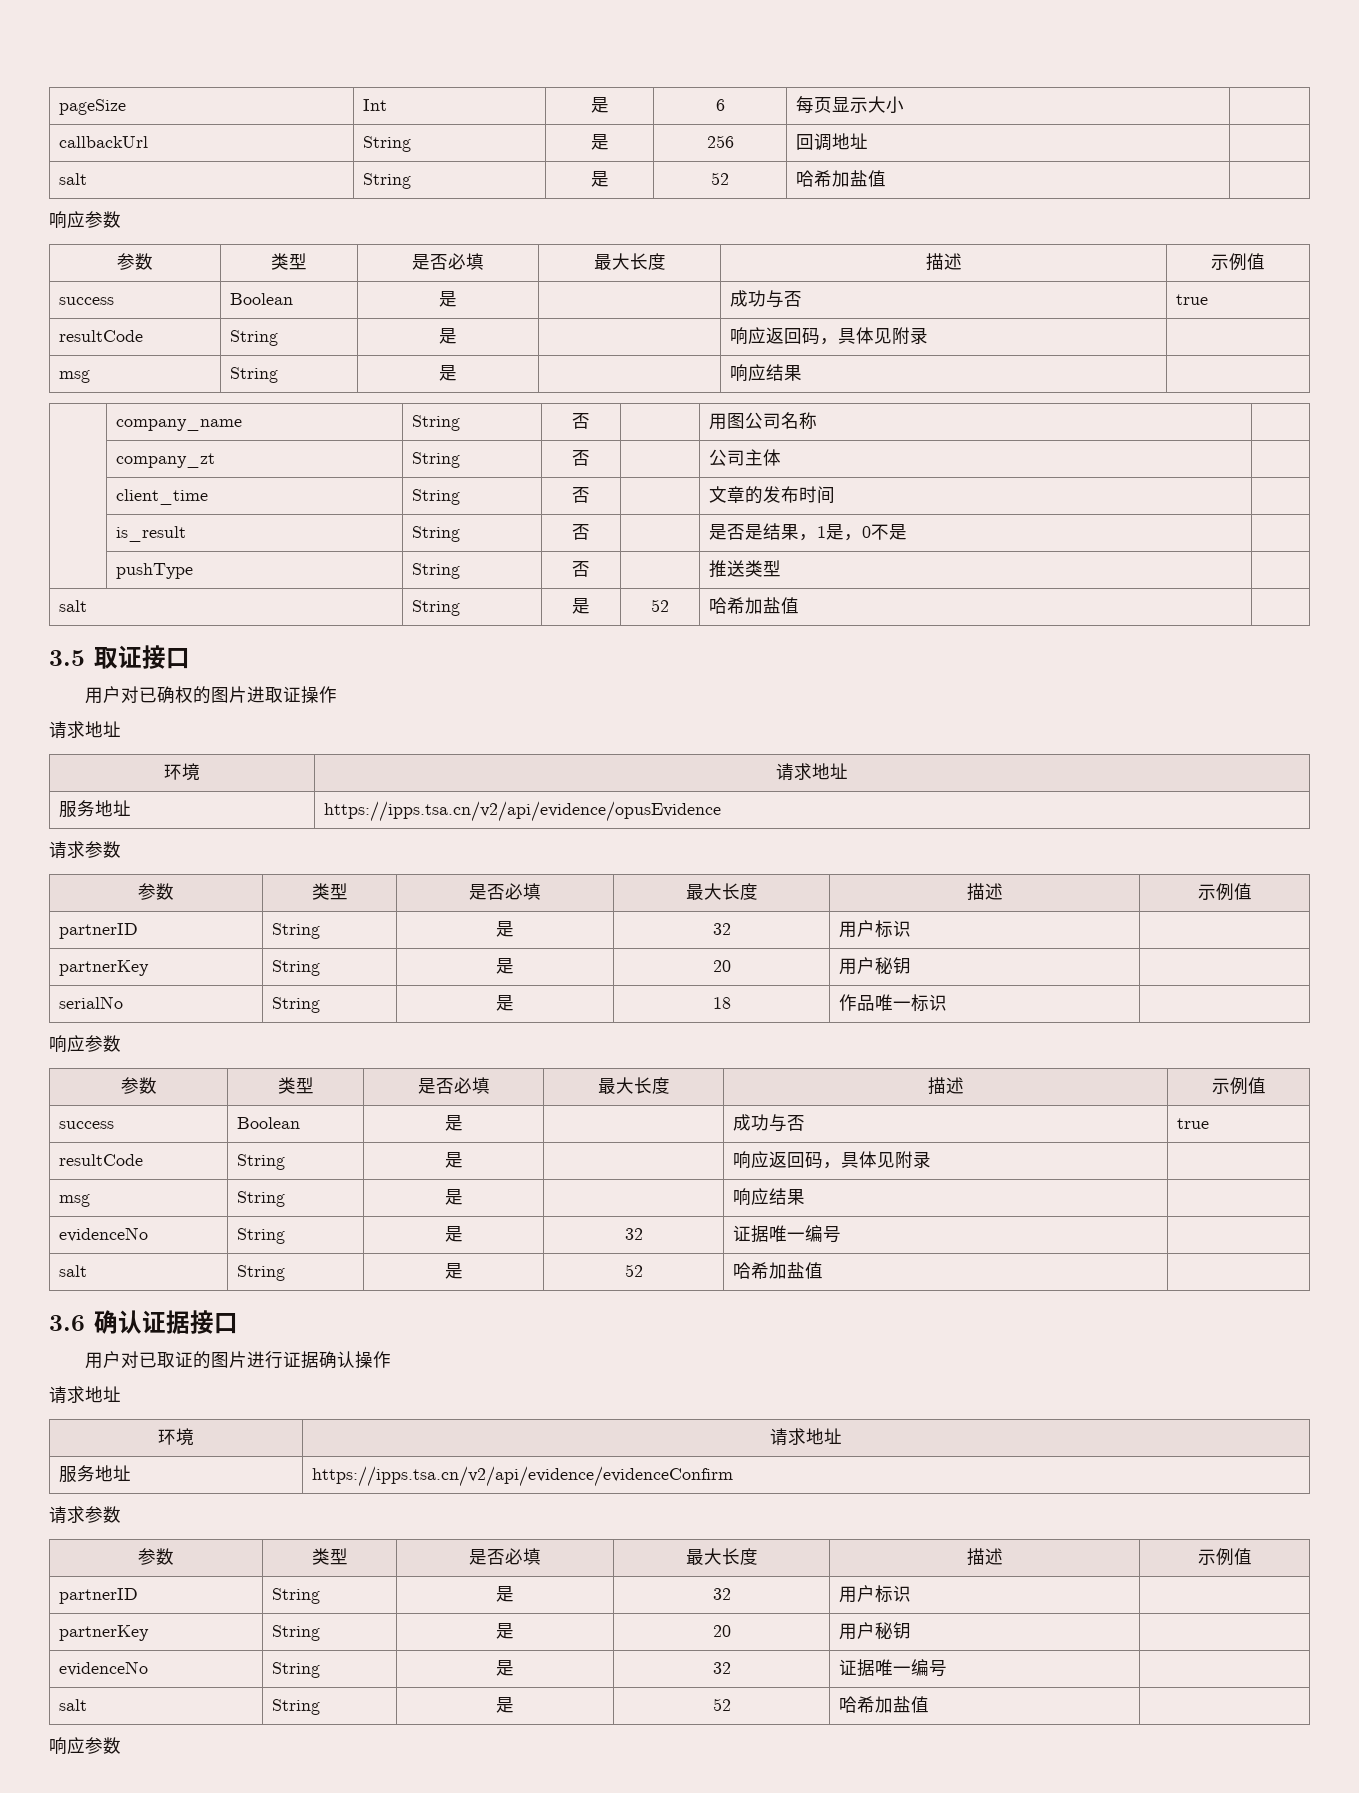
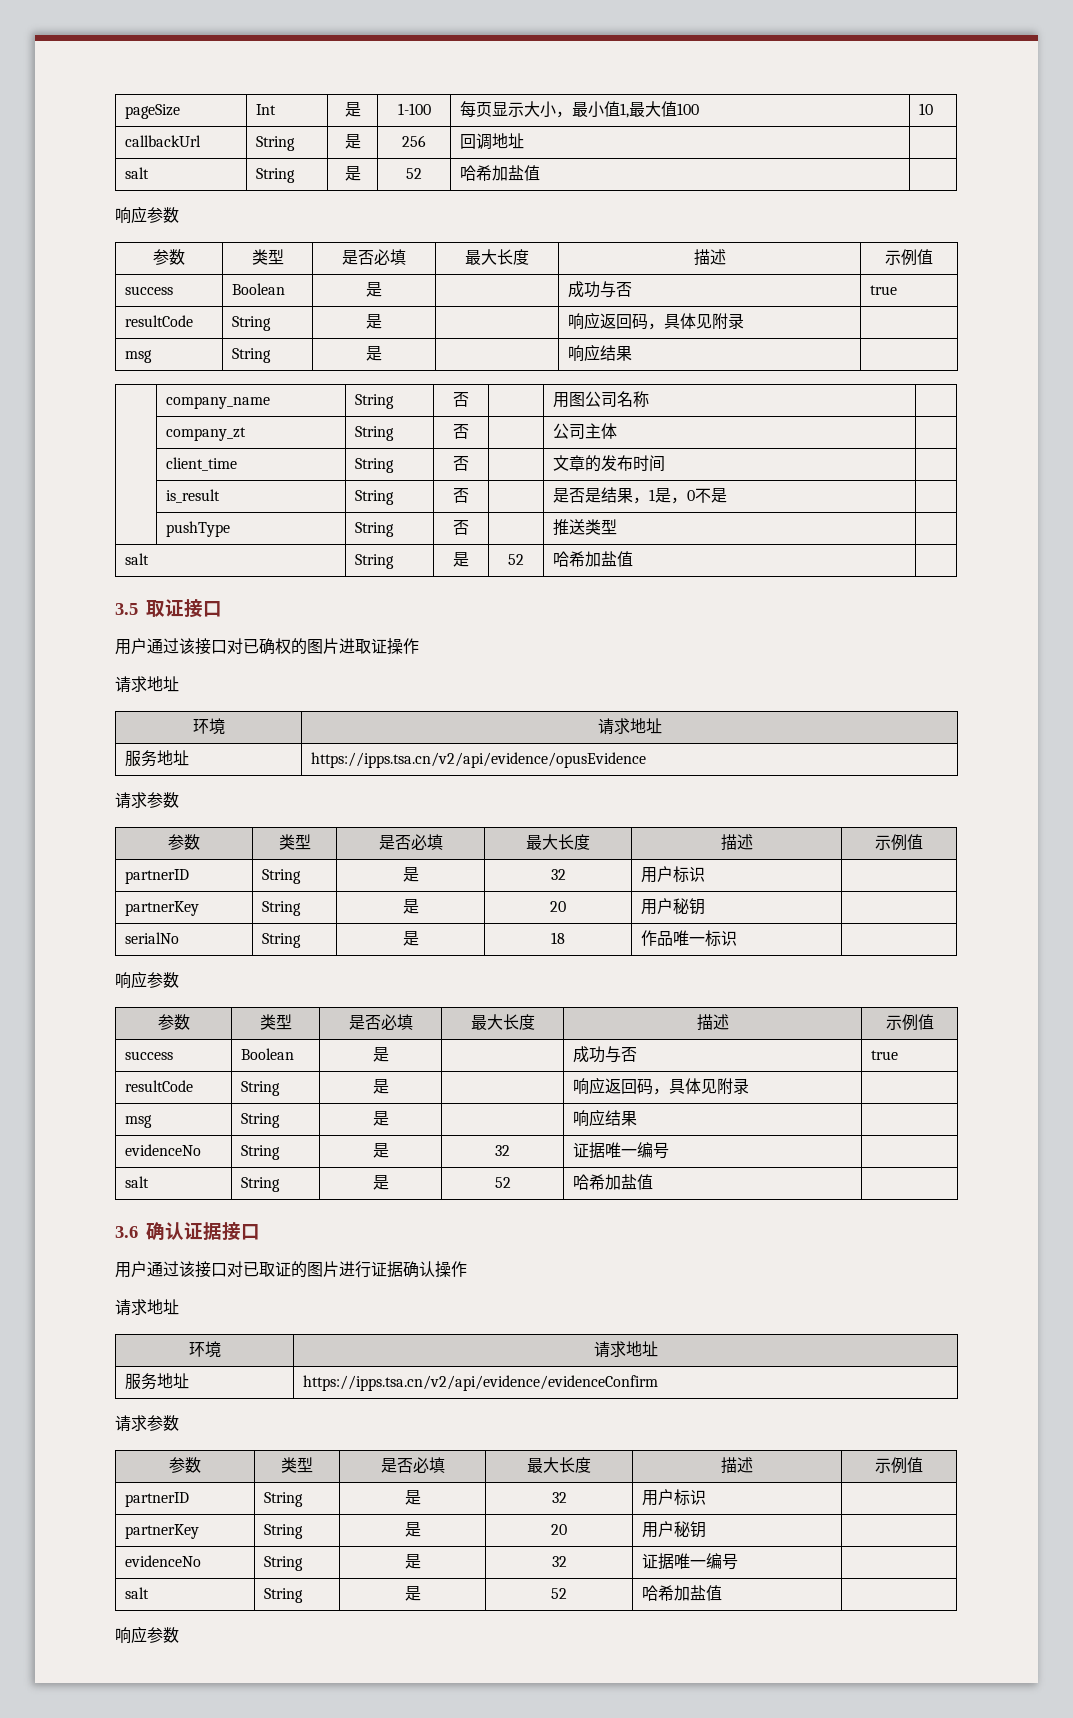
- pageSize | Int | 是 | 6 | 每页显示大小 |
+ pageSize | Int | 是 | 1-100 | 每页显示大小，最小值1,最大值100 | 10
- 用户对已确权的图片进取证操作
+ 用户通过该接口对已确权的图片进取证操作
- 用户对已取证的图片进行证据确认操作
+ 用户通过该接口对已取证的图片进行证据确认操作

